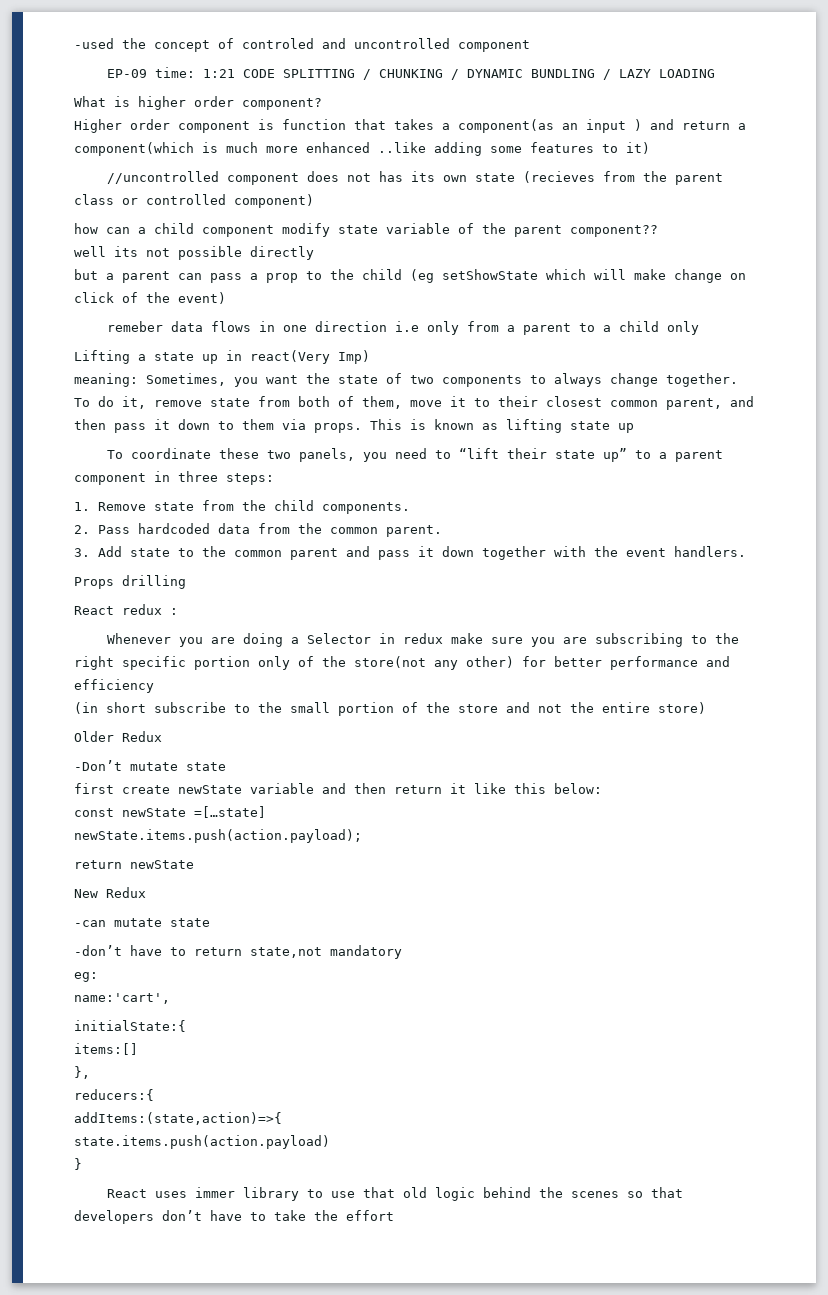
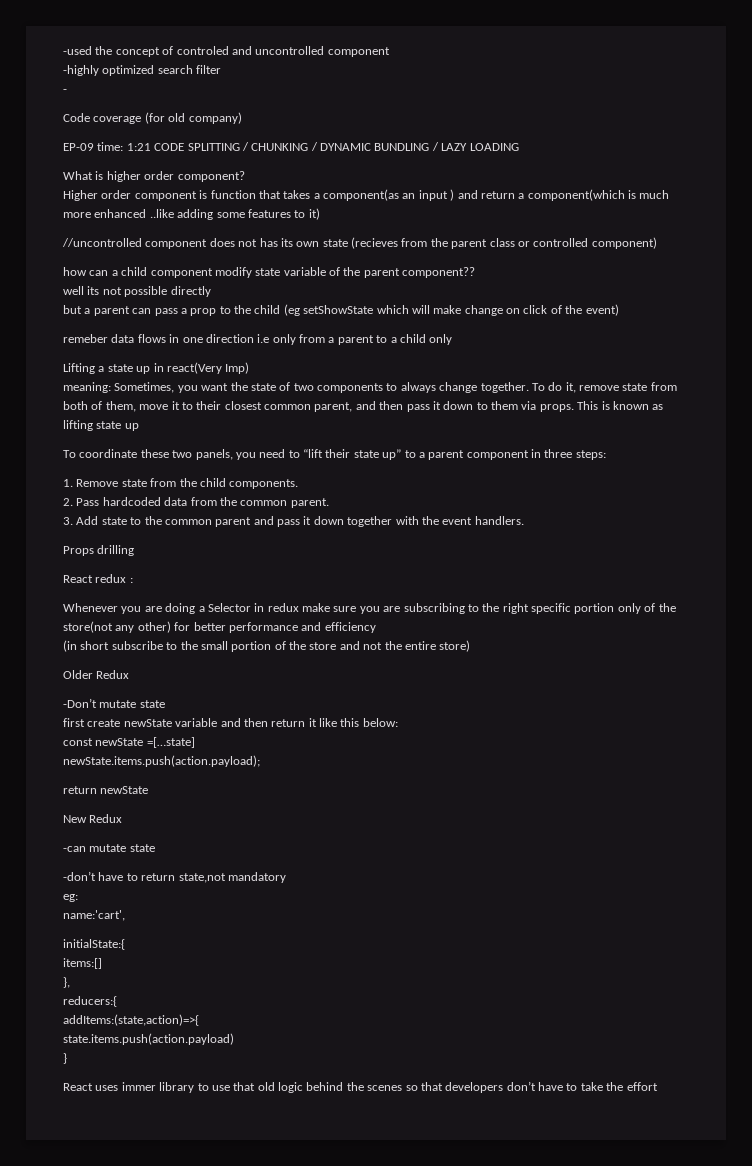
+ -highly optimized search filter
+ -
+ Code coverage (for old company)

